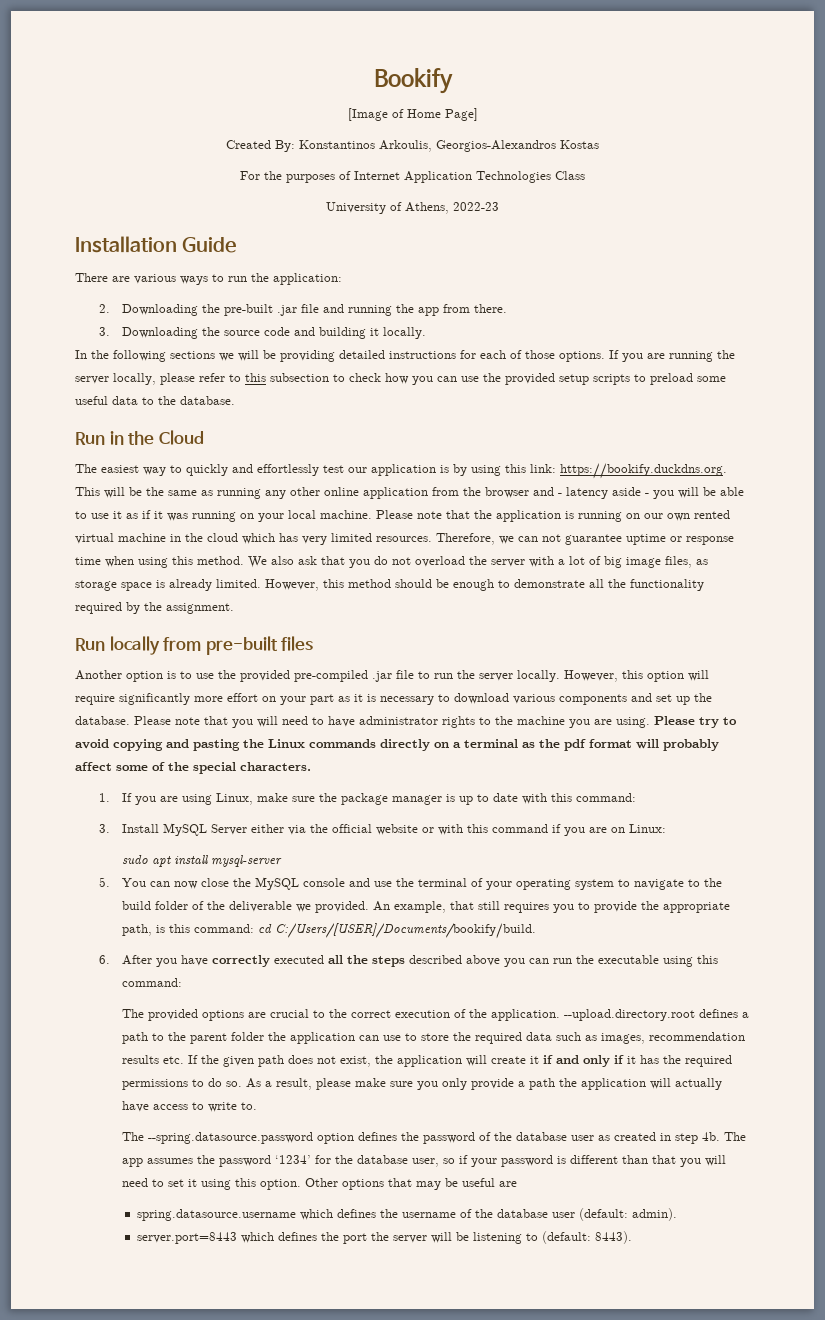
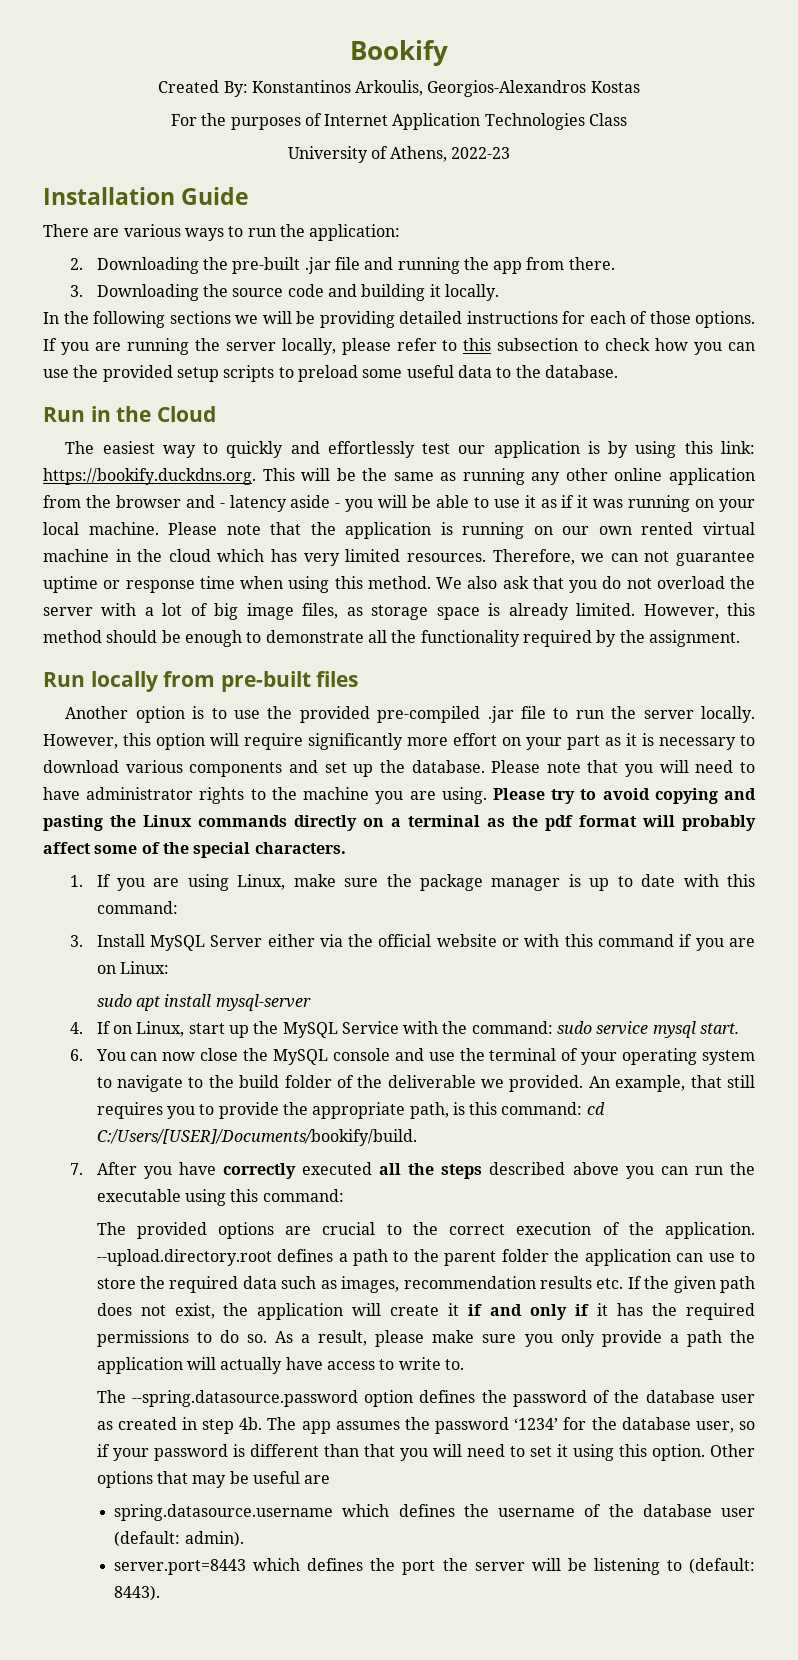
- [Image of Home Page]
- 5. You can now close the MySQL console and use the terminal of your operating system to navigate to the build folder of the deliverable we provided.
+ 4. If on Linux, start up the MySQL Service with the command: sudo service mysql start.
+ 6. You can now close the MySQL console and use the terminal of your operating system to navigate to the build folder of the deliverable we provided.
- 6. After you have correctly executed all the steps described above you can run the executable using this command:
+ 7. After you have correctly executed all the steps described above you can run the executable using this command:

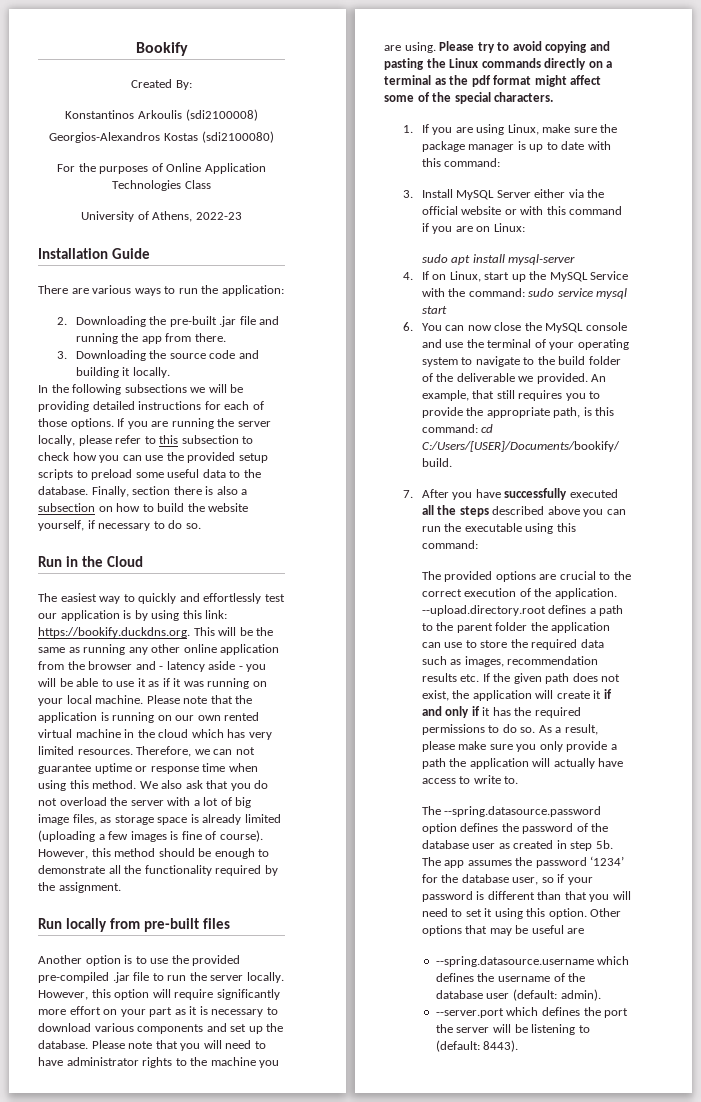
- Created By: Konstantinos Arkoulis, Georgios-Alexandros Kostas
+ Created By:
+ Konstantinos Arkoulis (sdi2100008)
+ Georgios-Alexandros Kostas (sdi2100080)
- For the purposes of Internet Application Technologies Class
+ For the purposes of Online Application Technologies Class
- In the following sections we will be providing detailed instructions for each of those options.
+ In the following subsections we will be providing detailed instructions for each of those options.
+ Finally, section there is also a subsection on how to build the website yourself, if necessary to do so.
- We also ask that you do not overload the server with a lot of big image files, as storage space is already limited.
+ We also ask that you do not overload the server with a lot of big image files, as storage space is already limited (uploading a few images is fine of course).
- Please try to avoid copying and pasting the Linux commands directly on a terminal as the pdf format will probably affect some of the special characters.
+ Please try to avoid copying and pasting the Linux commands directly on a terminal as the pdf format might affect some of the special characters.
- 4. If on Linux, start up the MySQL Service with the command: sudo service mysql start.
+ 4. If on Linux, start up the MySQL Service with the command: sudo service mysql start
- 7. After you have correctly executed all the steps described above you can run the executable using this command:
+ 7. After you have successfully executed all the steps described above you can run the executable using this command:
- The --spring.datasource.password option defines the password of the database user as created in step 4b.
+ The --spring.datasource.password option defines the password of the database user as created in step 5b.
- spring.datasource.username which defines the username of the database user (default: admin).
+ --spring.datasource.username which defines the username of the database user (default: admin).
- server.port=8443 which defines the port the server will be listening to (default: 8443).
+ --server.port which defines the port the server will be listening to (default: 8443).

